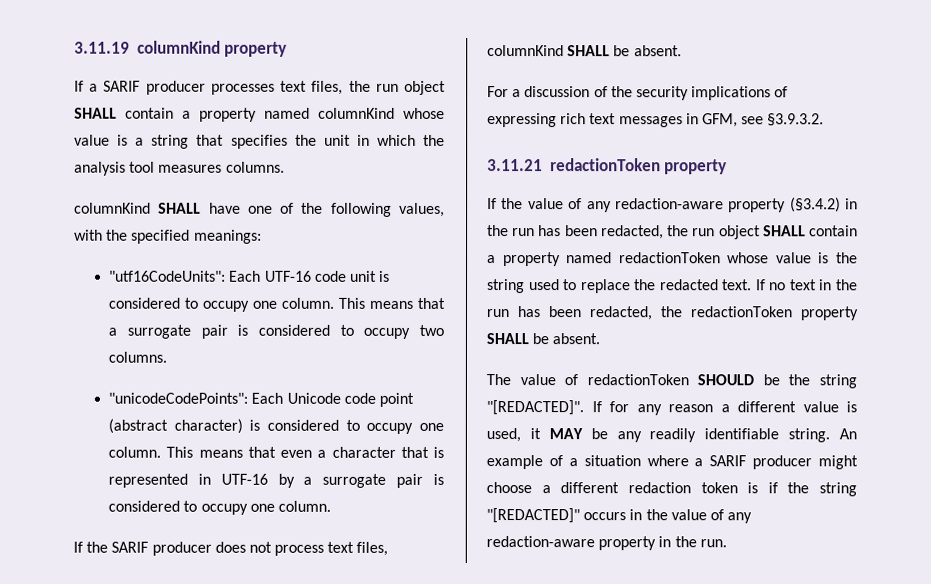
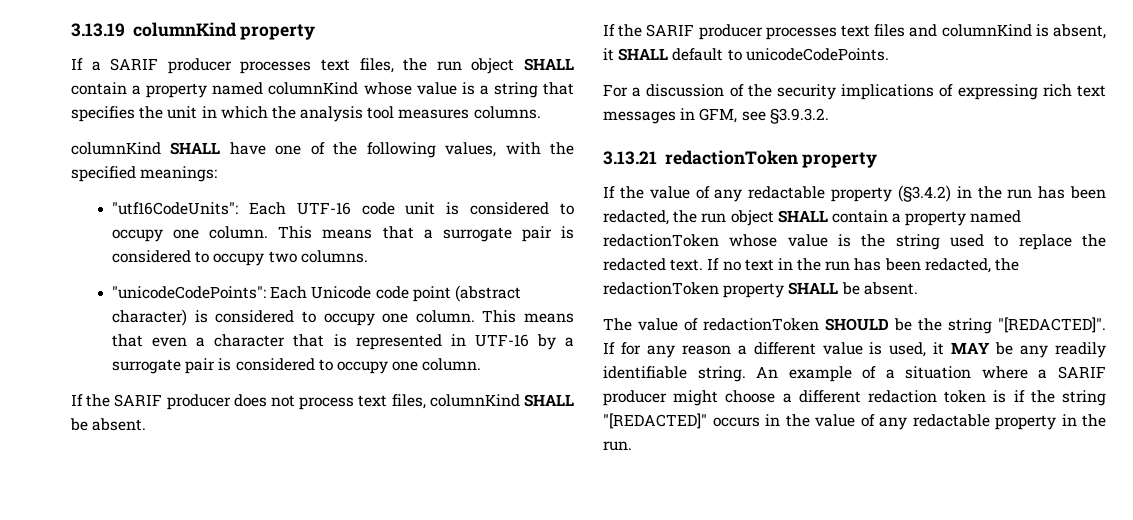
- 3.11.19 columnKind property
+ 3.13.19 columnKind property
+ If the SARIF producer processes text files and columnKind is absent, it SHALL default to unicodeCodePoints.
- 3.11.21 redactionToken property
+ 3.13.21 redactionToken property
- If the value of any redaction-aware property (§3.4.2) in the run has been redacted, the run object SHALL contain a property named redactionToken whose value is the string used to replace the redacted text.
+ If the value of any redactable property (§3.4.2) in the run has been redacted, the run object SHALL contain a property named redactionToken whose value is the string used to replace the redacted text.
- An example of a situation where a SARIF producer might choose a different redaction token is if the string "[REDACTED]" occurs in the value of any redaction-aware property in the run.
+ An example of a situation where a SARIF producer might choose a different redaction token is if the string "[REDACTED]" occurs in the value of any redactable property in the run.

